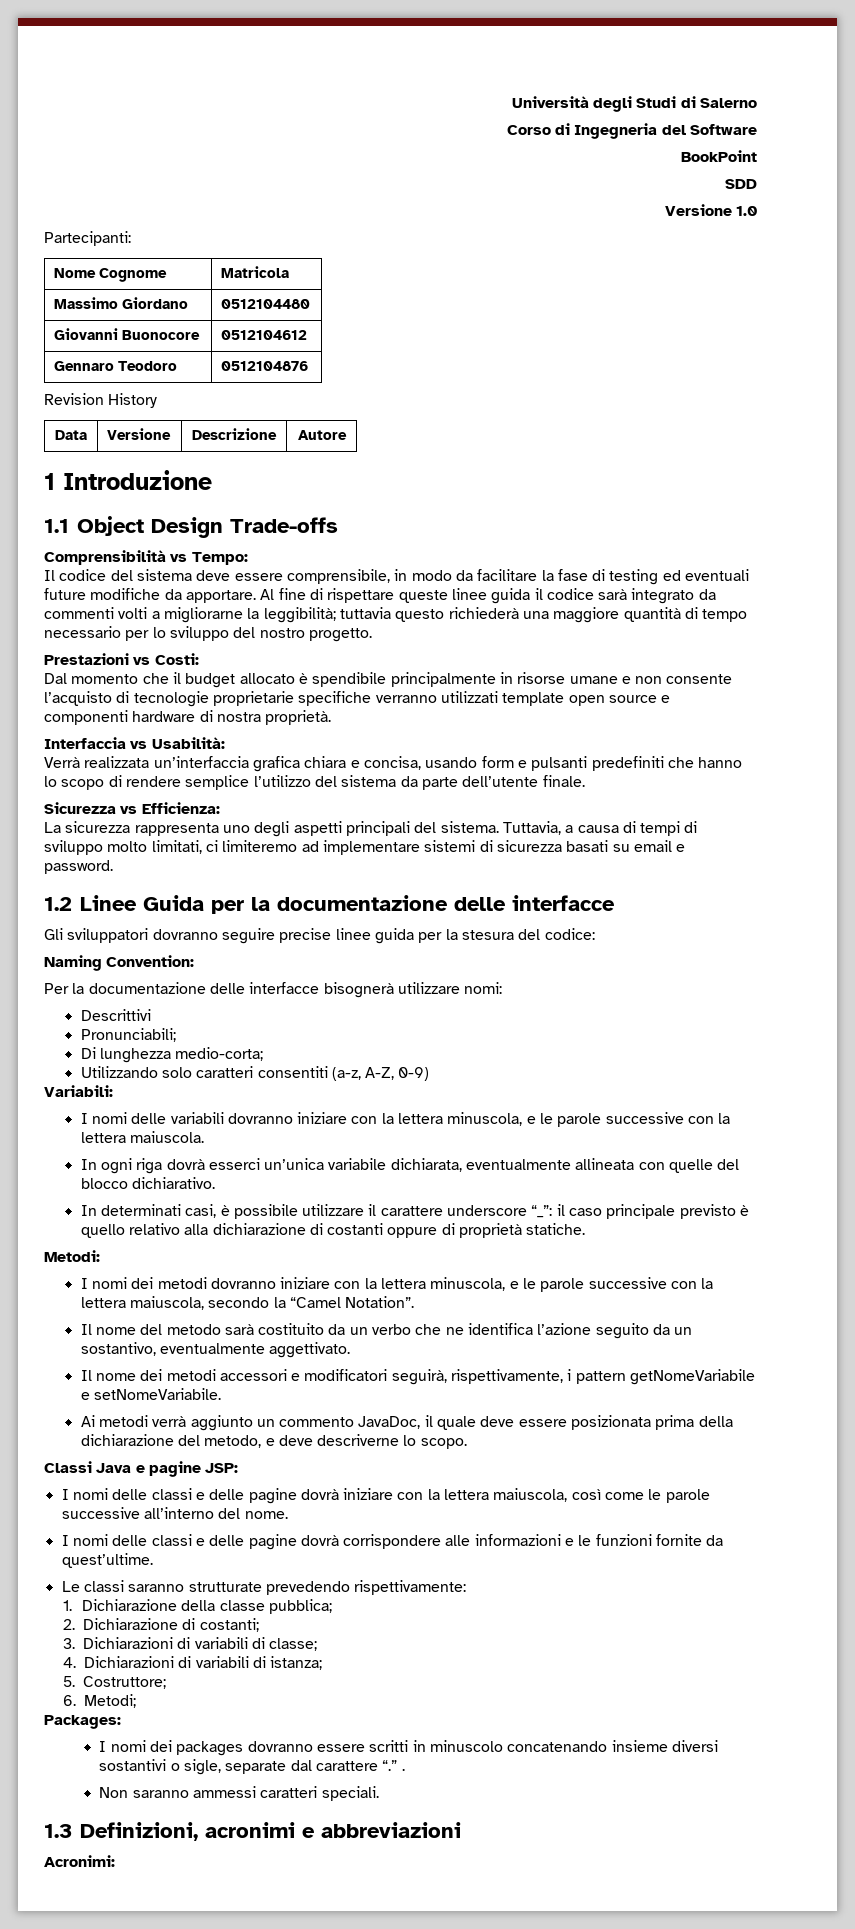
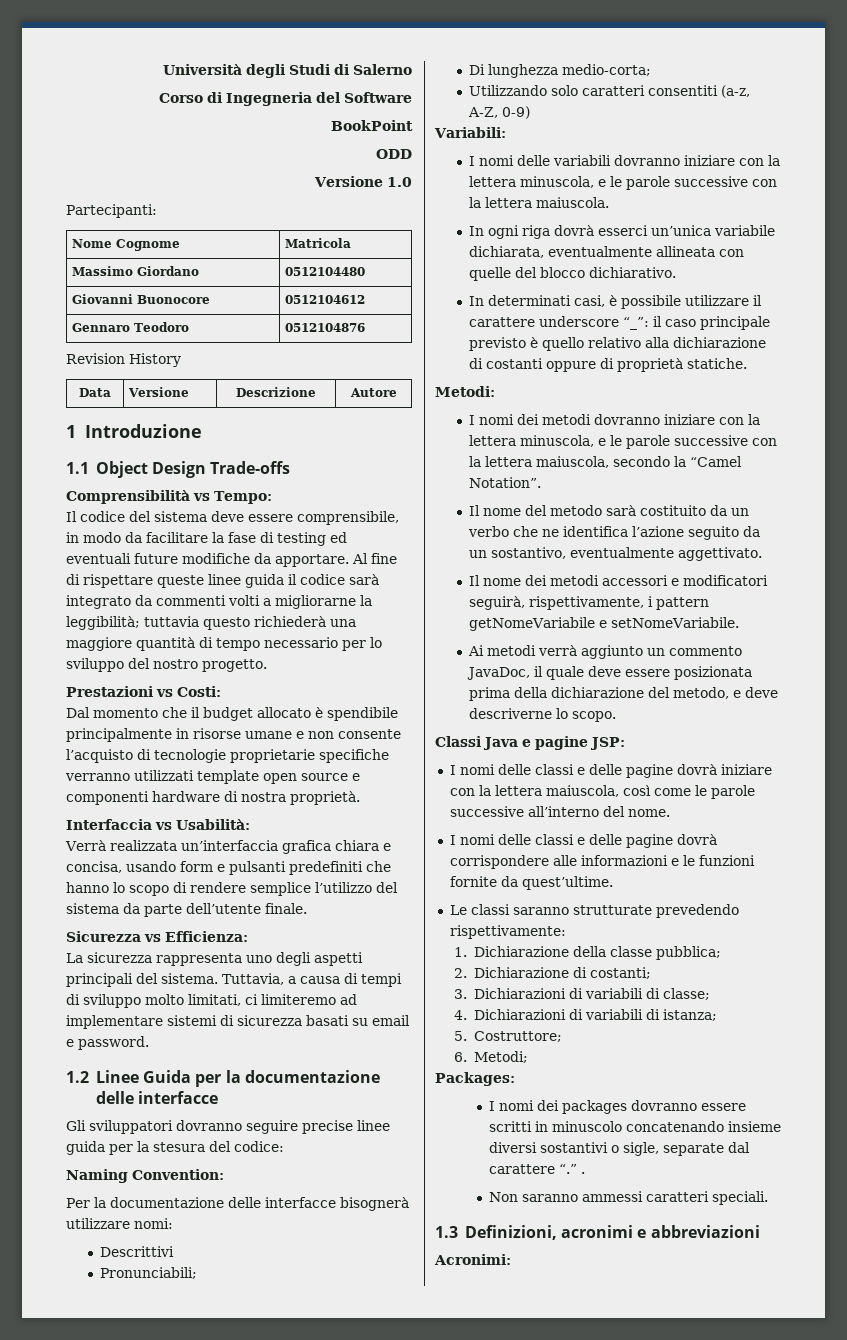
- SDD
+ ODD

